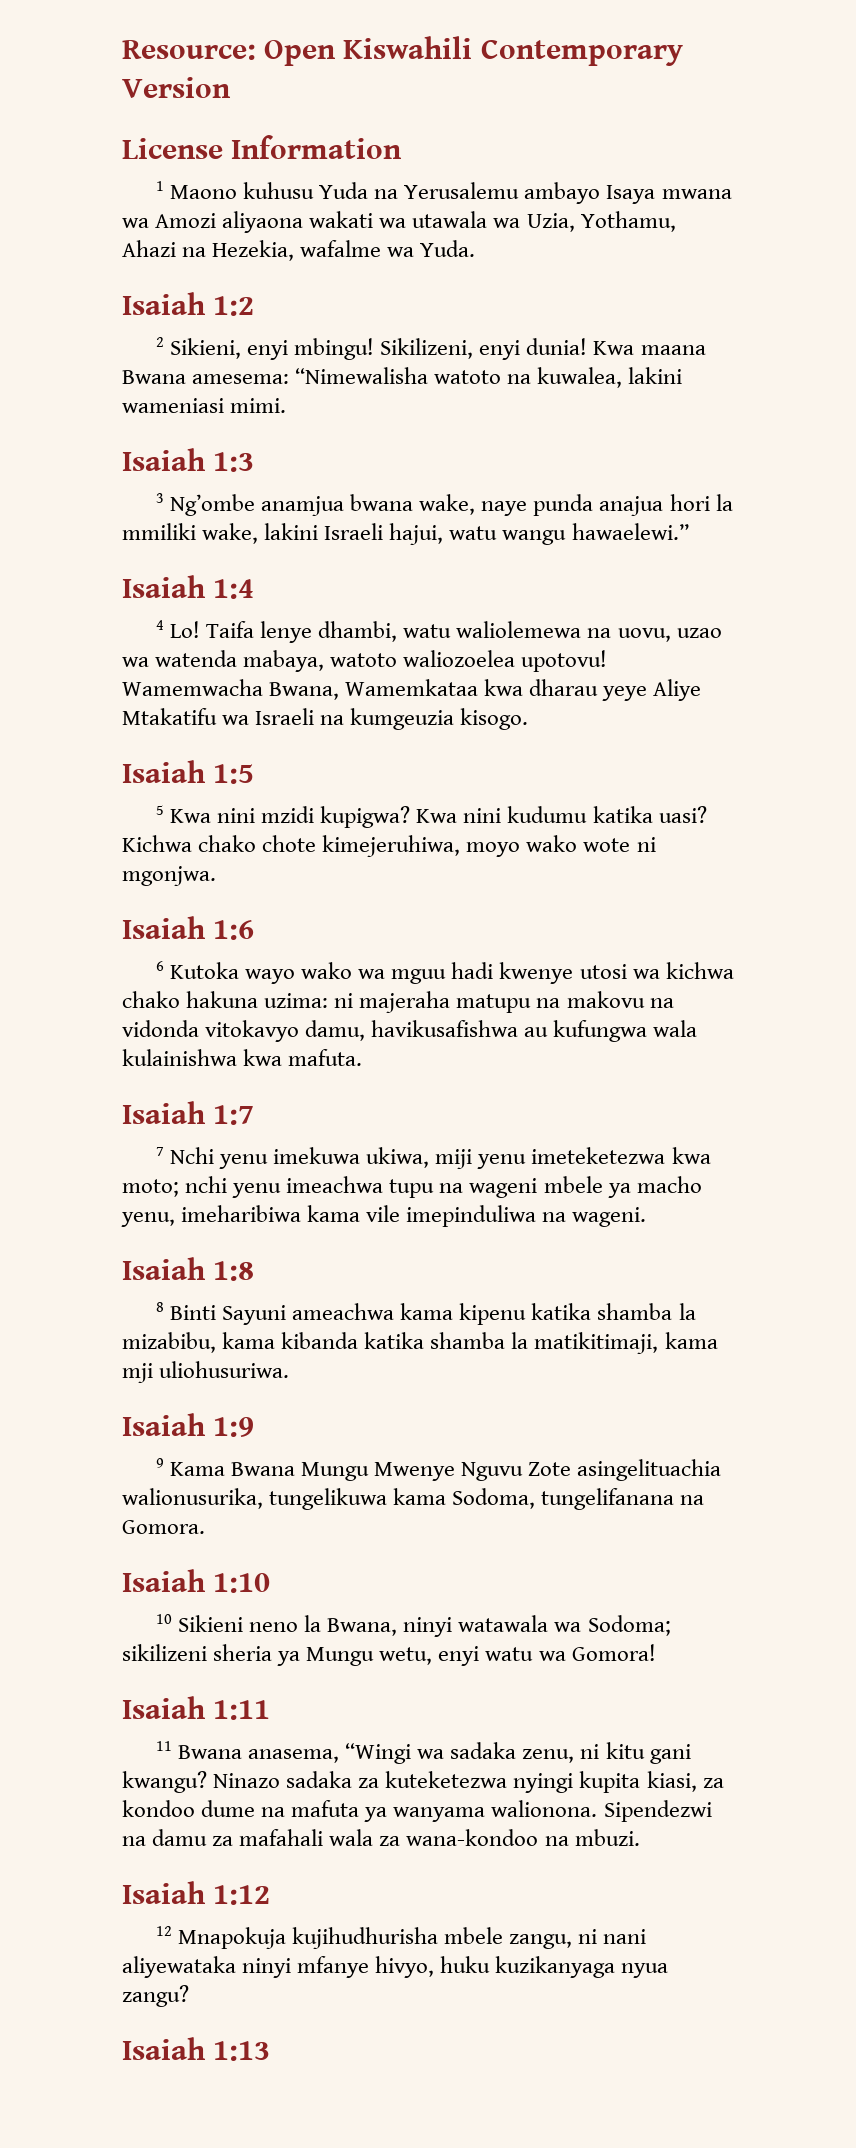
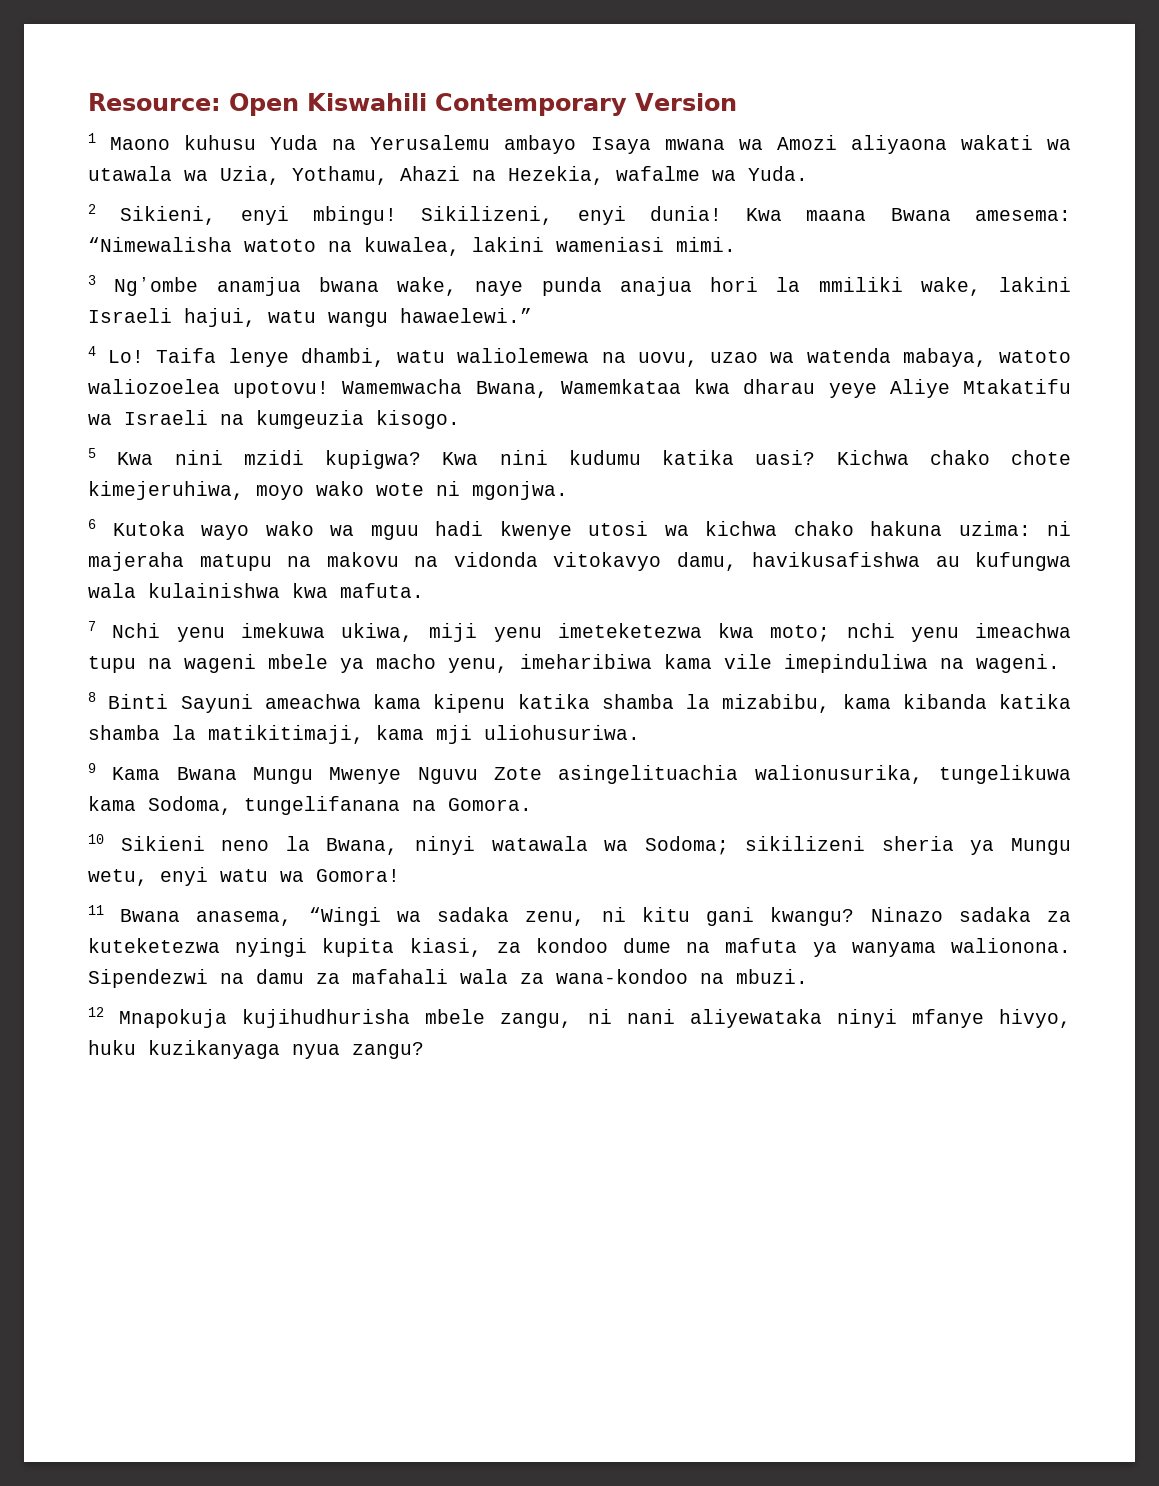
- License Information
- Isaiah 1:2
- Isaiah 1:3
- Isaiah 1:4
- Isaiah 1:5
- Isaiah 1:6
- Isaiah 1:7
- Isaiah 1:8
- Isaiah 1:9
- Isaiah 1:10
- Isaiah 1:11
- Isaiah 1:12
- Isaiah 1:13

